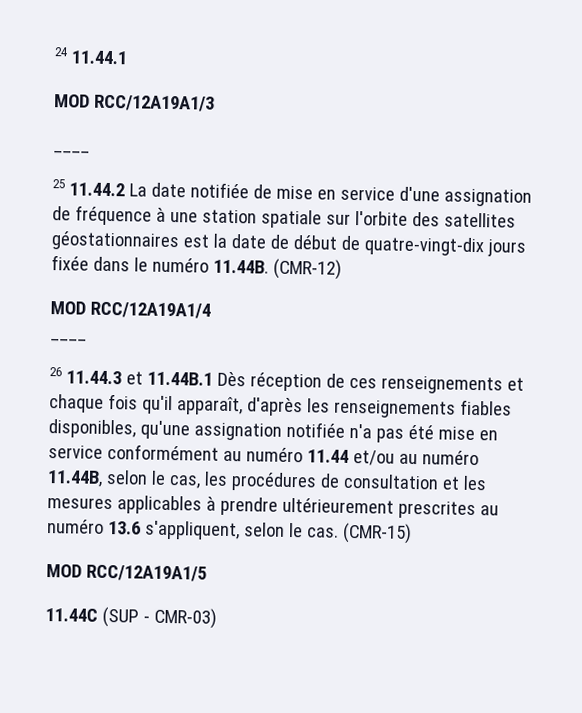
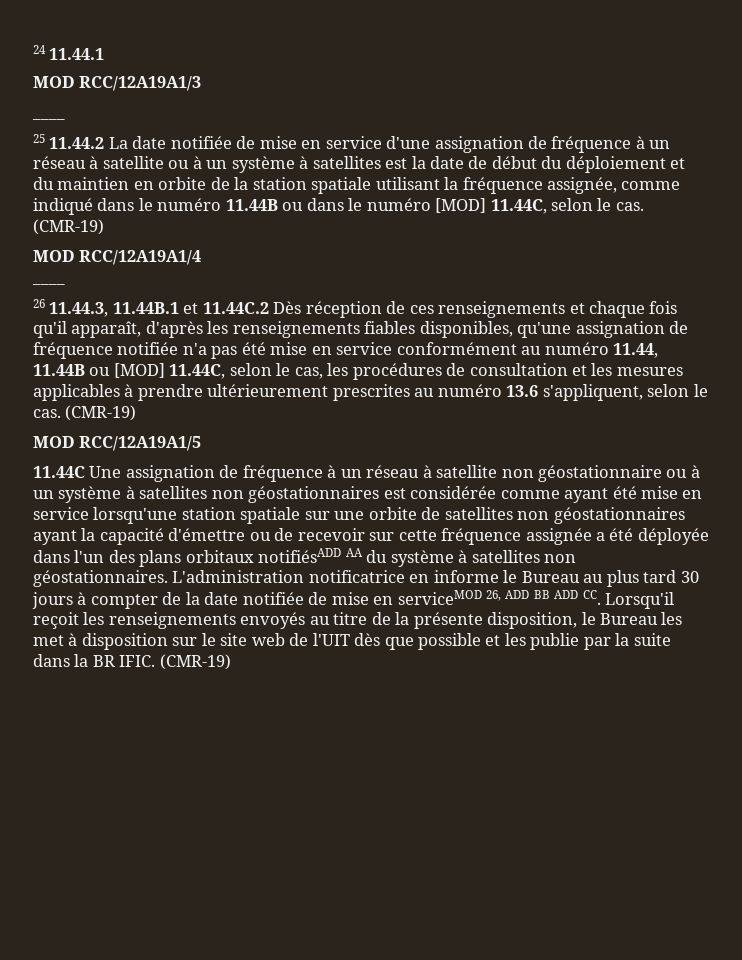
- 25 11.44.2 La date notifiée de mise en service d'une assignation de fréquence à une station spatiale sur l'orbite des satellites géostationnaires est la date de début de quatre-vingt-dix jours fixée dans le numéro 11.44B. (CMR-12)
+ 25 11.44.2 La date notifiée de mise en service d'une assignation de fréquence à un réseau à satellite ou à un système à satellites est la date de début du déploiement et du maintien en orbite de la station spatiale utilisant la fréquence assignée, comme indiqué dans le numéro 11.44B ou dans le numéro [MOD] 11.44C, selon le cas. (CMR-19)
- 26 11.44.3 et 11.44B.1 Dès réception de ces renseignements et chaque fois qu'il apparaît, d'après les renseignements fiables disponibles, qu'une assignation notifiée n'a pas été mise en service conformément au numéro 11.44 et/ou au numéro 11.44B, selon le cas, les procédures de consultation et les mesures applicables à prendre ultérieurement prescrites au numéro 13.6 s'appliquent, selon le cas. (CMR-15)
+ 26 11.44.3, 11.44B.1 et 11.44C.2 Dès réception de ces renseignements et chaque fois qu'il apparaît, d'après les renseignements fiables disponibles, qu'une assignation de fréquence notifiée n'a pas été mise en service conformément au numéro 11.44, 11.44B ou [MOD] 11.44C, selon le cas, les procédures de consultation et les mesures applicables à prendre ultérieurement prescrites au numéro 13.6 s'appliquent, selon le cas. (CMR-19)
- 11.44C (SUP - CMR-03)
+ 11.44C Une assignation de fréquence à un réseau à satellite non géostationnaire ou à un système à satellites non géostationnaires est considérée comme ayant été mise en service lorsqu'une station spatiale sur une orbite de satellites non géostationnaires ayant la capacité d'émettre ou de recevoir sur cette fréquence assignée a été déployée dans l'un des plans orbitaux notifiésADD AA du système à satellites non géostationnaires. L'administration notificatrice en informe le Bureau au plus tard 30 jours à compter de la date notifiée de mise en serviceMOD 26, ADD BB ADD CC. Lorsqu'il reçoit les renseignements envoyés au titre de la présente disposition, le Bureau les met à disposition sur le site web de l'UIT dès que possible et les publie par la suite dans la BR IFIC. (CMR-19)

